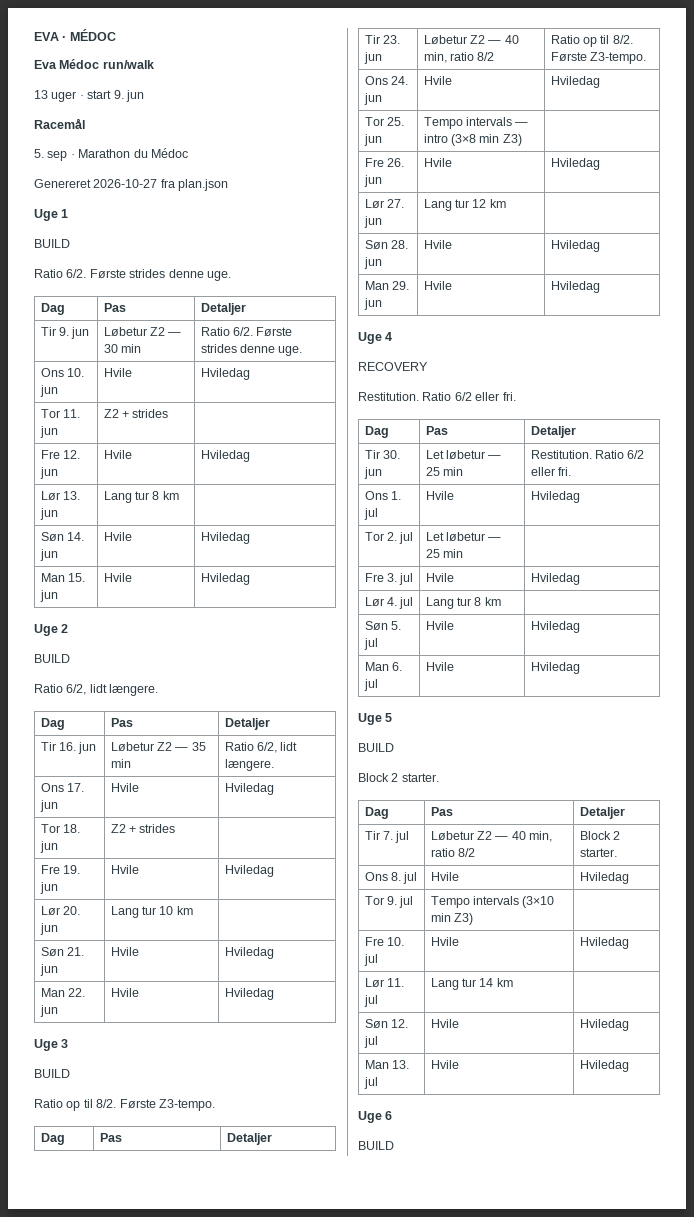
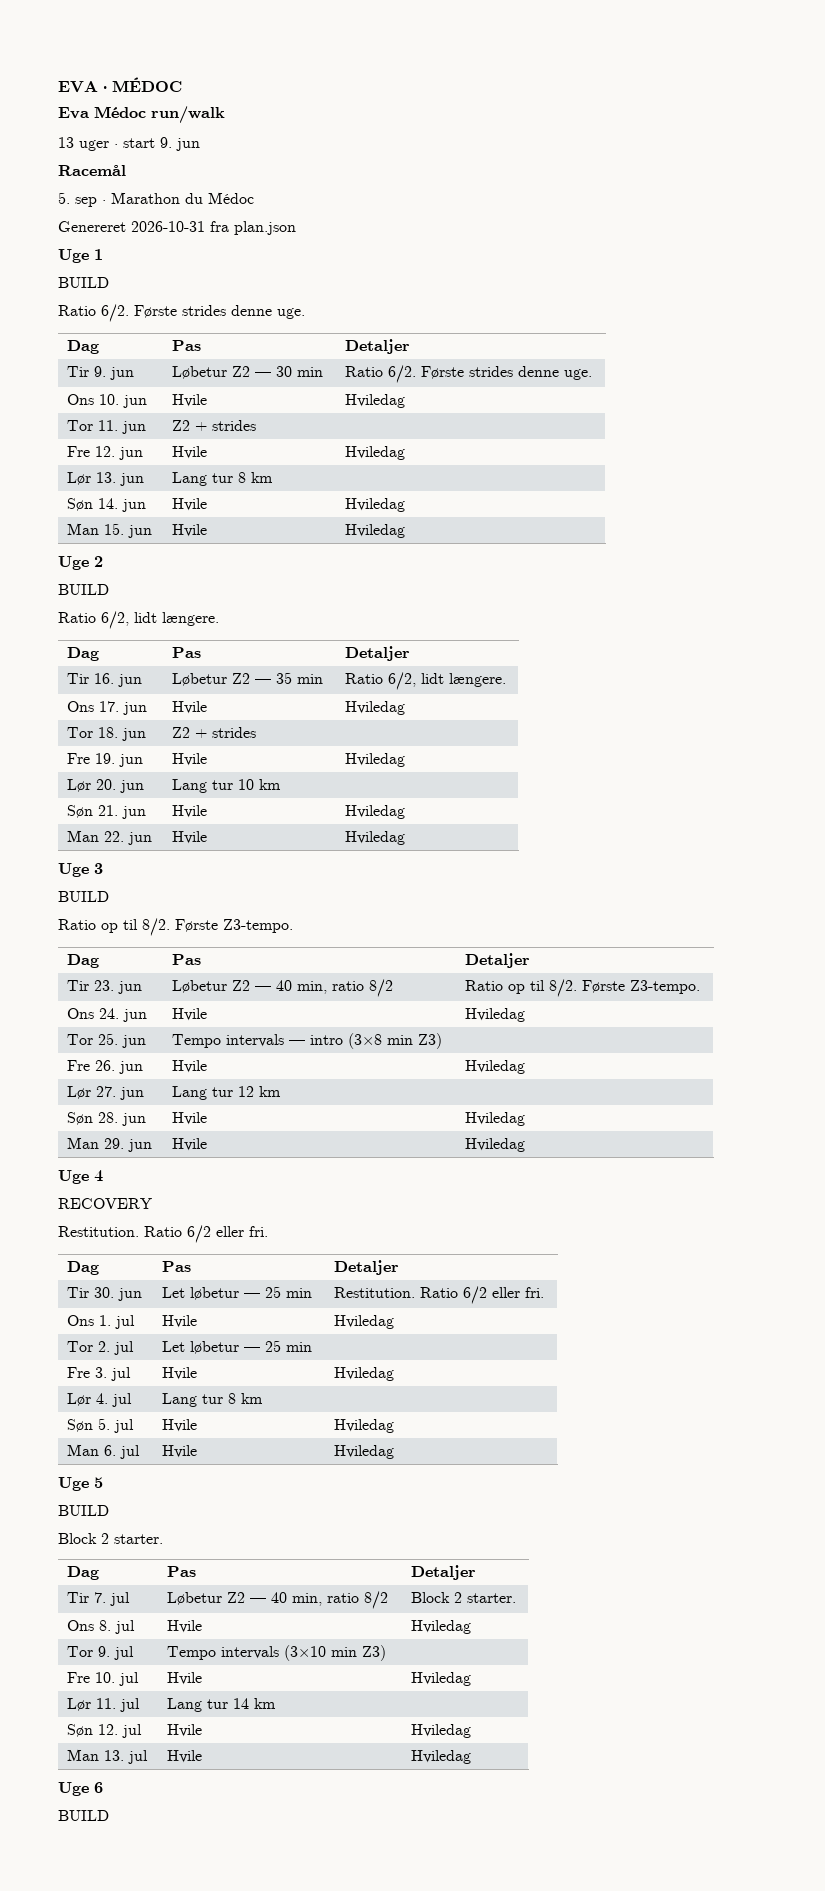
- Genereret 2026-10-27 fra plan.json
+ Genereret 2026-10-31 fra plan.json

